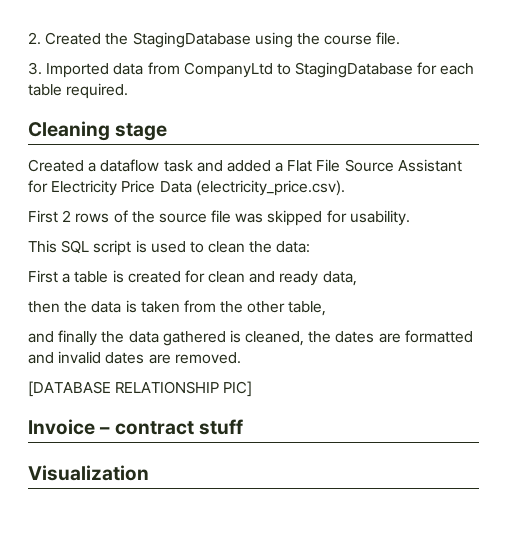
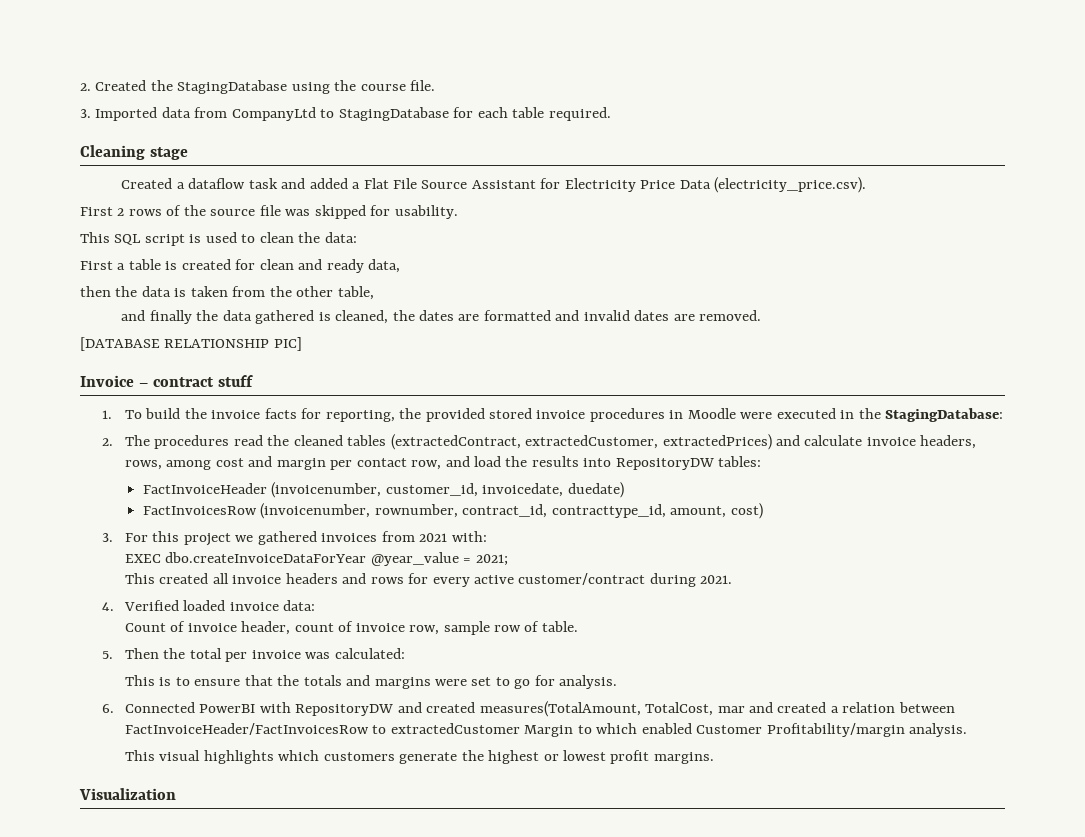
+ 1. To build the invoice facts for reporting, the provided stored invoice procedures in Moodle were executed in the StagingDatabase:
+ 2. The procedures read the cleaned tables (extractedContract, extractedCustomer, extractedPrices) and calculate invoice headers, rows, among cost and margin per contact row, and load the results into RepositoryDW tables:
+ FactInvoiceHeader (invoicenumber, customer_id, invoicedate, duedate)
+ FactInvoicesRow (invoicenumber, rownumber, contract_id, contracttype_id, amount, cost)
+ 3. For this project we gathered invoices from 2021 with:
+ EXEC dbo.createInvoiceDataForYear @year_value = 2021;
+ This created all invoice headers and rows for every active customer/contract during 2021.
+ 4. Verified loaded invoice data:
+ Count of invoice header, count of invoice row, sample row of table.
+ 5. Then the total per invoice was calculated:
+ This is to ensure that the totals and margins were set to go for analysis.
+ 6. Connected PowerBI with RepositoryDW and created measures(TotalAmount, TotalCost, mar and created a relation between FactInvoiceHeader/FactInvoicesRow to extractedCustomer Margin to which enabled Customer Profitability/margin analysis.
+ This visual highlights which customers generate the highest or lowest profit margins.

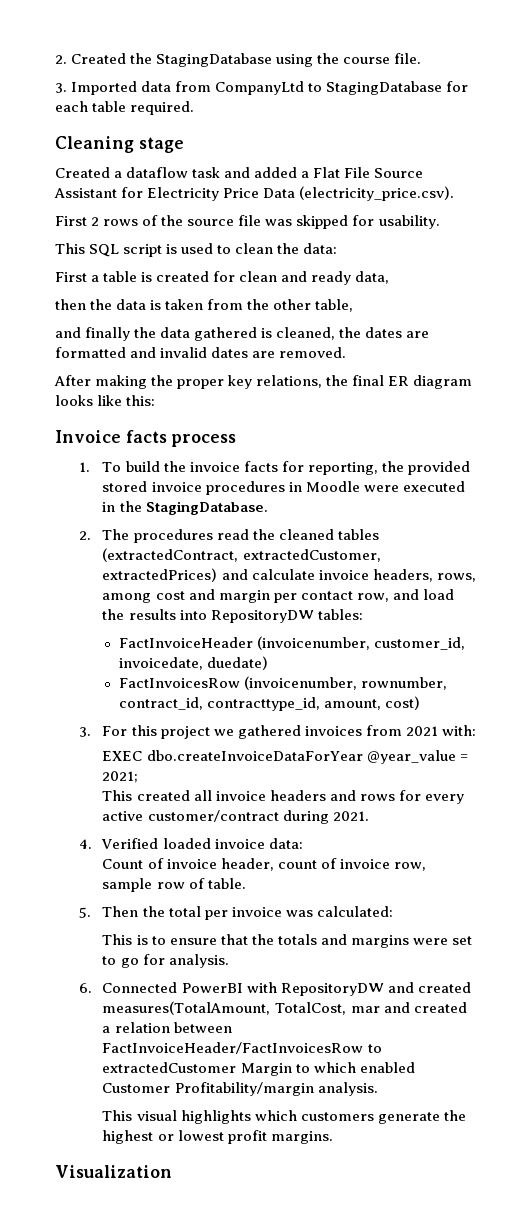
- [DATABASE RELATIONSHIP PIC]
- Invoice – contract stuff
+ After making the proper key relations, the final ER diagram looks like this:
+ Invoice facts process
- 1. To build the invoice facts for reporting, the provided stored invoice procedures in Moodle were executed in the StagingDatabase:
+ 1. To build the invoice facts for reporting, the provided stored invoice procedures in Moodle were executed in the StagingDatabase.

